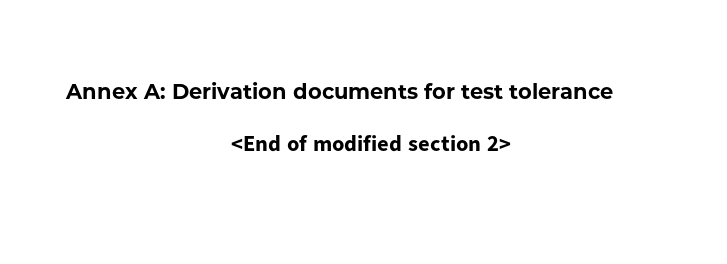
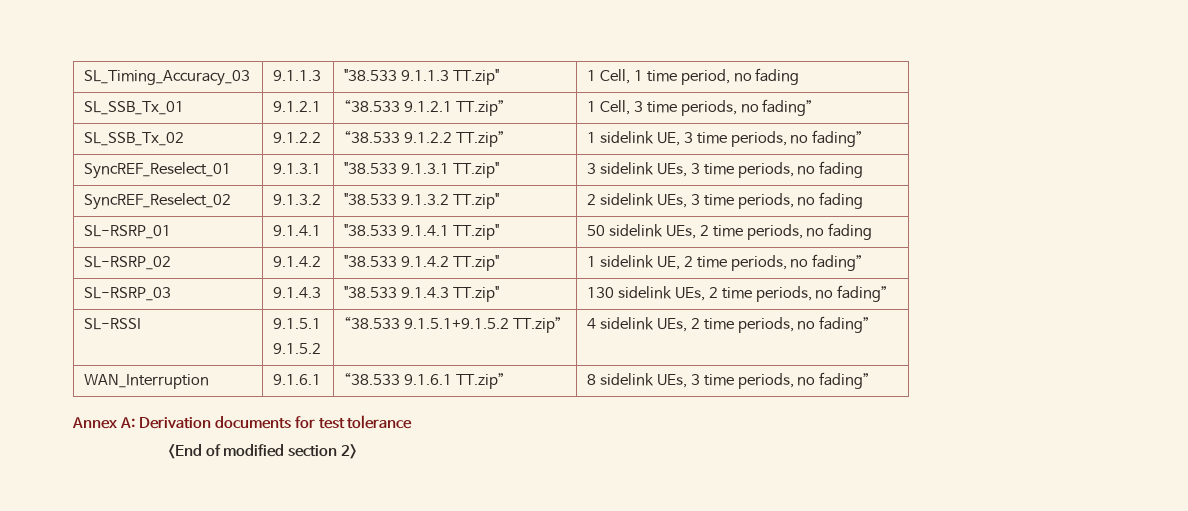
+ SL_Timing_Accuracy_03 | 9.1.1.3 | "38.533 9.1.1.3 TT.zip" | 1 Cell, 1 time period, no fading
+ SL_SSB_Tx_01 | 9.1.2.1 | “38.533 9.1.2.1 TT.zip” | 1 Cell, 3 time periods, no fading”
+ SL_SSB_Tx_02 | 9.1.2.2 | “38.533 9.1.2.2 TT.zip” | 1 sidelink UE, 3 time periods, no fading”
+ SyncREF_Reselect_01 | 9.1.3.1 | "38.533 9.1.3.1 TT.zip" | 3 sidelink UEs, 3 time periods, no fading
+ SyncREF_Reselect_02 | 9.1.3.2 | "38.533 9.1.3.2 TT.zip" | 2 sidelink UEs, 3 time periods, no fading
+ SL-RSRP_01 | 9.1.4.1 | "38.533 9.1.4.1 TT.zip" | 50 sidelink UEs, 2 time periods, no fading
+ SL-RSRP_02 | 9.1.4.2 | "38.533 9.1.4.2 TT.zip" | 1 sidelink UE, 2 time periods, no fading”
+ SL-RSRP_03 | 9.1.4.3 | "38.533 9.1.4.3 TT.zip" | 130 sidelink UEs, 2 time periods, no fading”
+ SL-RSSI | 9.1.5.1
+ 9.1.5.2 | “38.533 9.1.5.1+9.1.5.2 TT.zip” | 4 sidelink UEs, 2 time periods, no fading”
+ WAN_Interruption | 9.1.6.1 | “38.533 9.1.6.1 TT.zip” | 8 sidelink UEs, 3 time periods, no fading”

